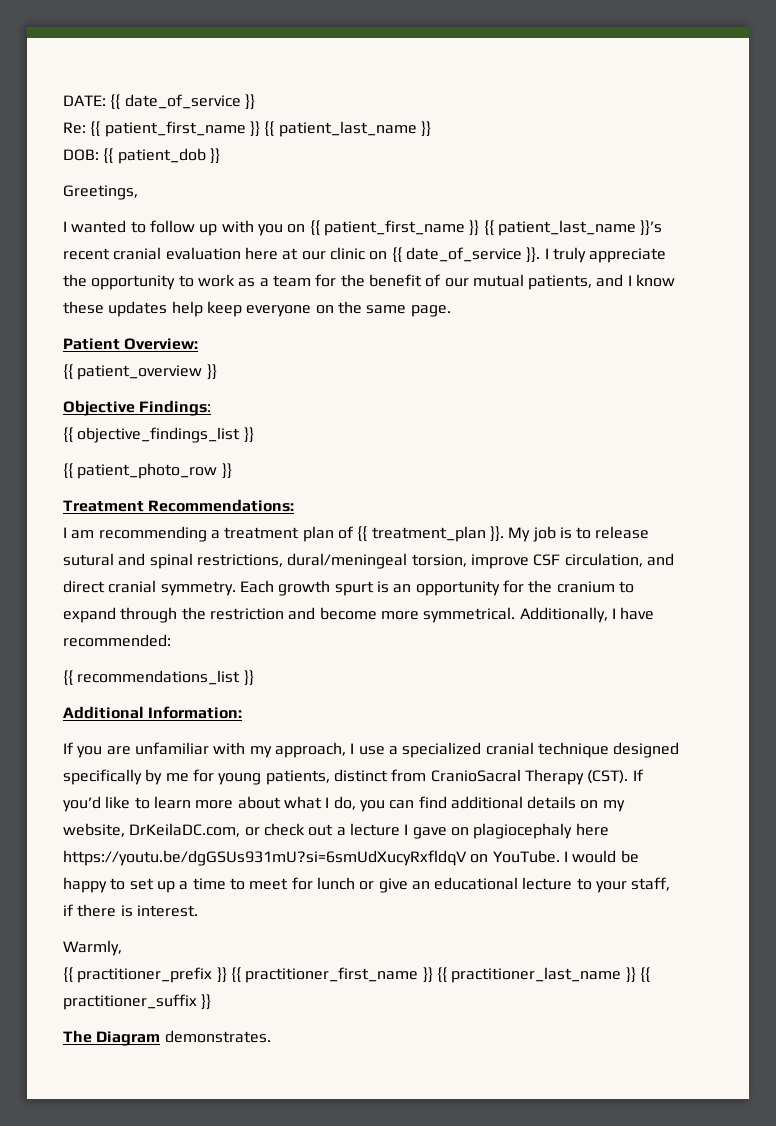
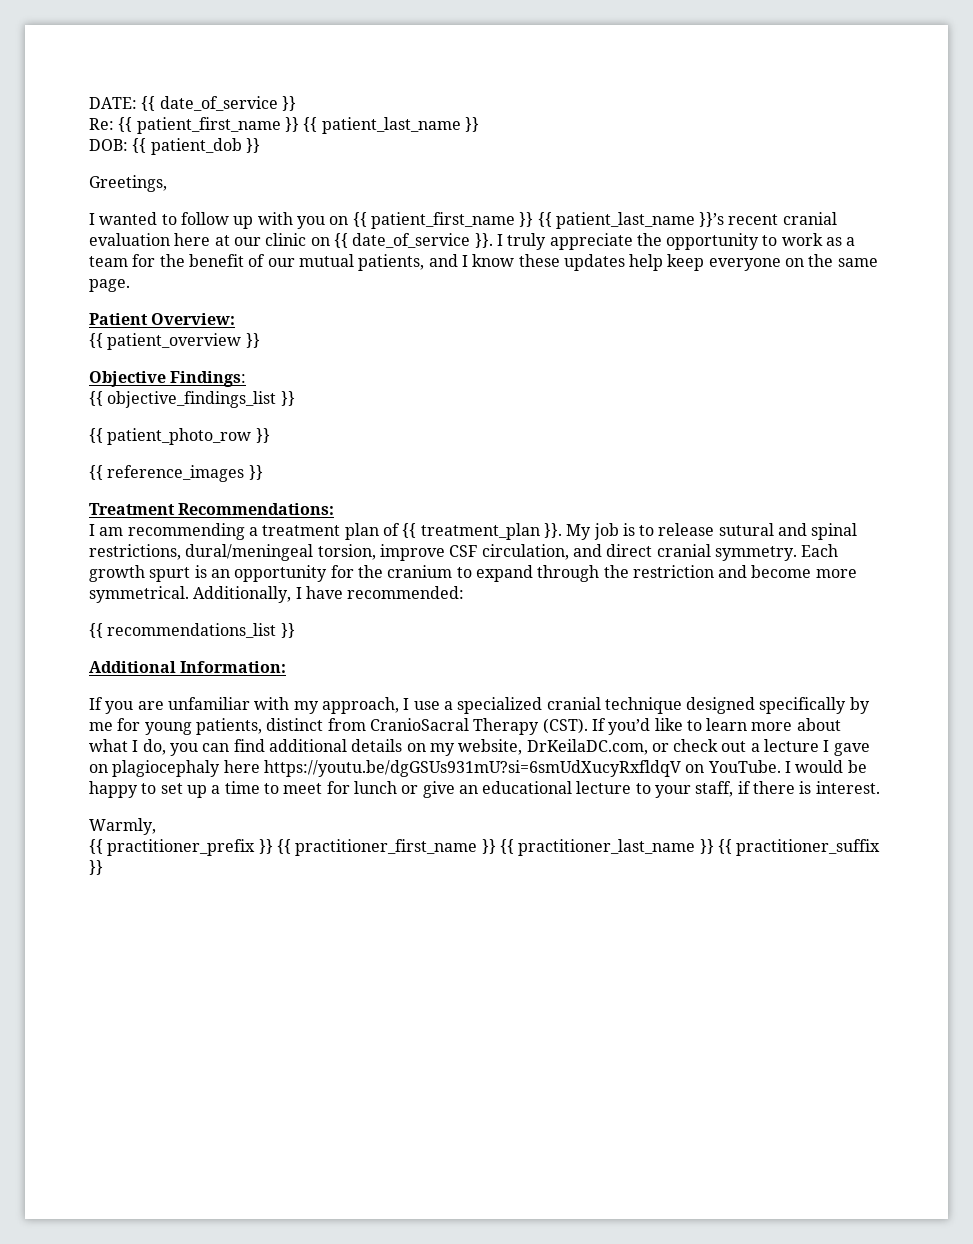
+ {{ reference_images }}
- The Diagram demonstrates.

